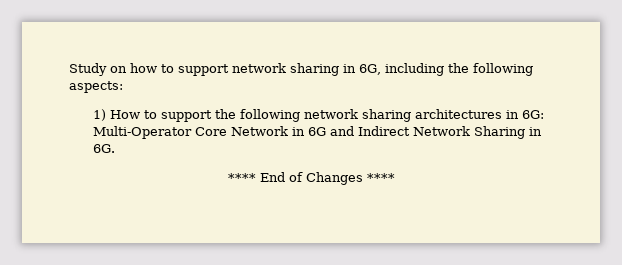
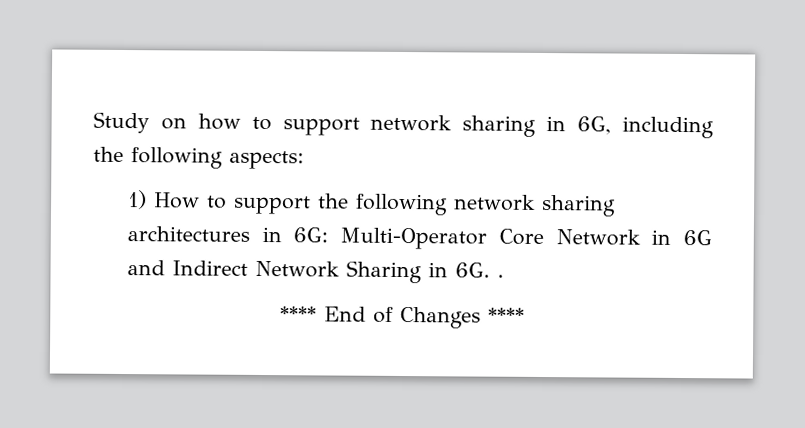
- 1) How to support the following network sharing architectures in 6G: Multi-Operator Core Network in 6G and Indirect Network Sharing in 6G.
+ 1) How to support the following network sharing architectures in 6G: Multi-Operator Core Network in 6G and Indirect Network Sharing in 6G. .

